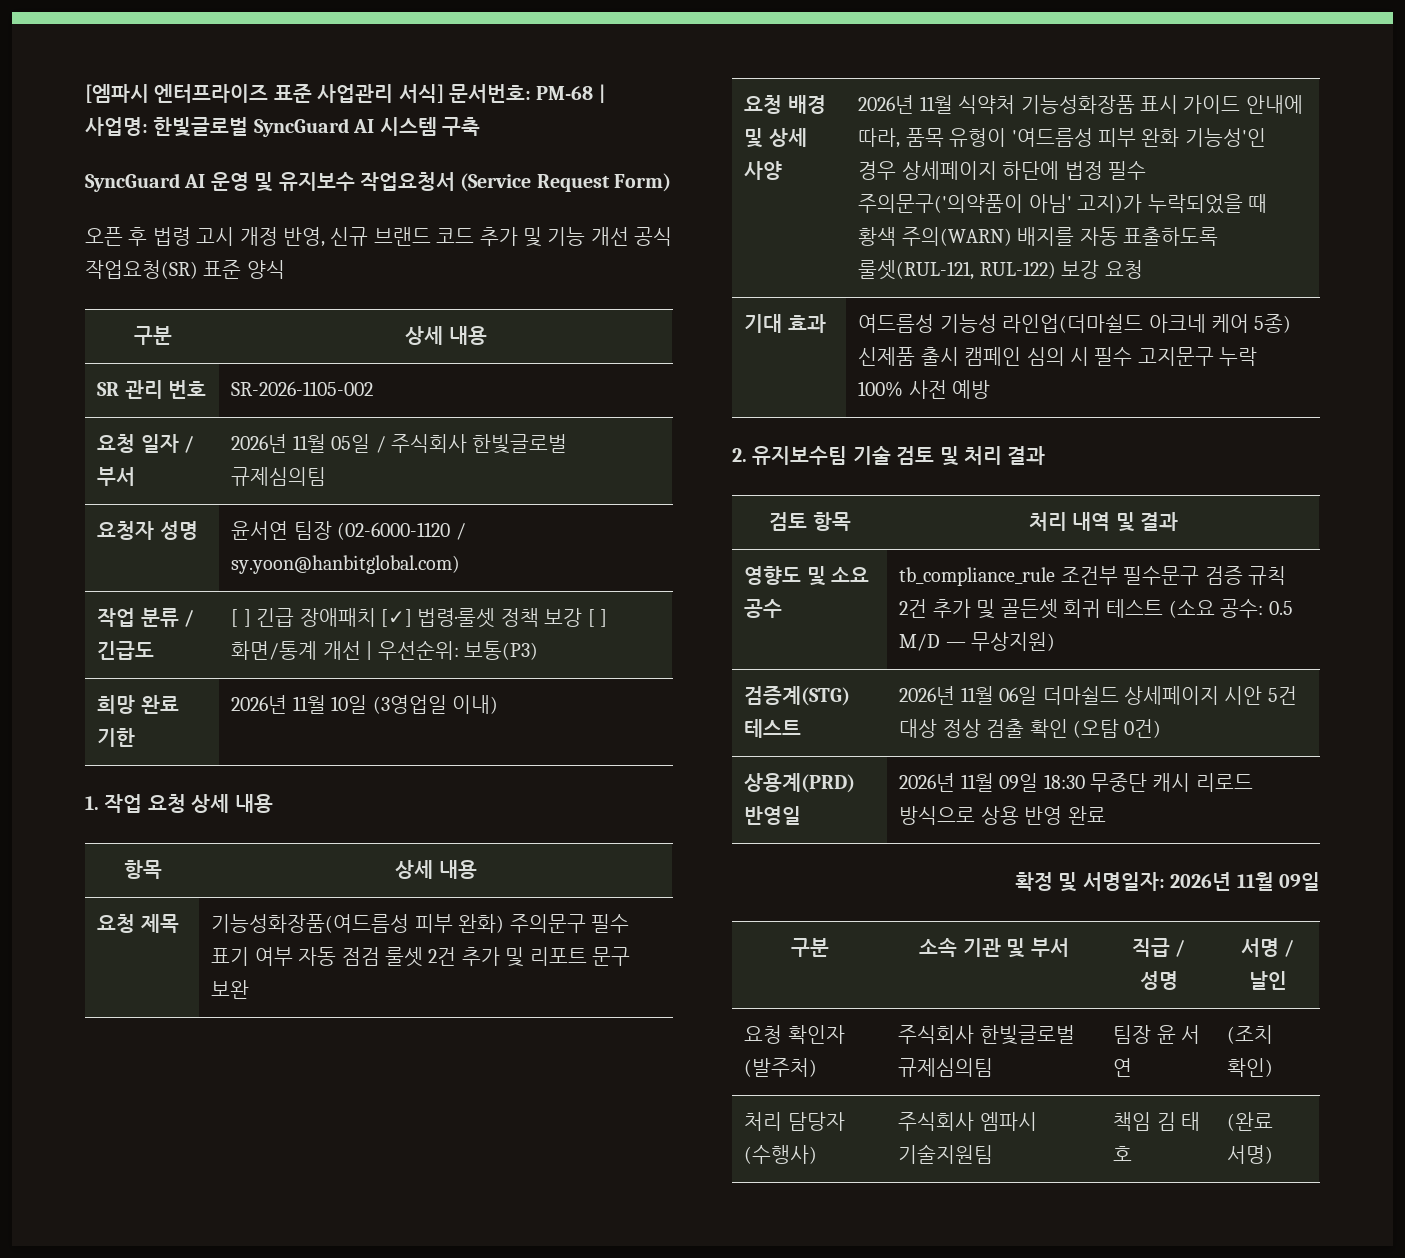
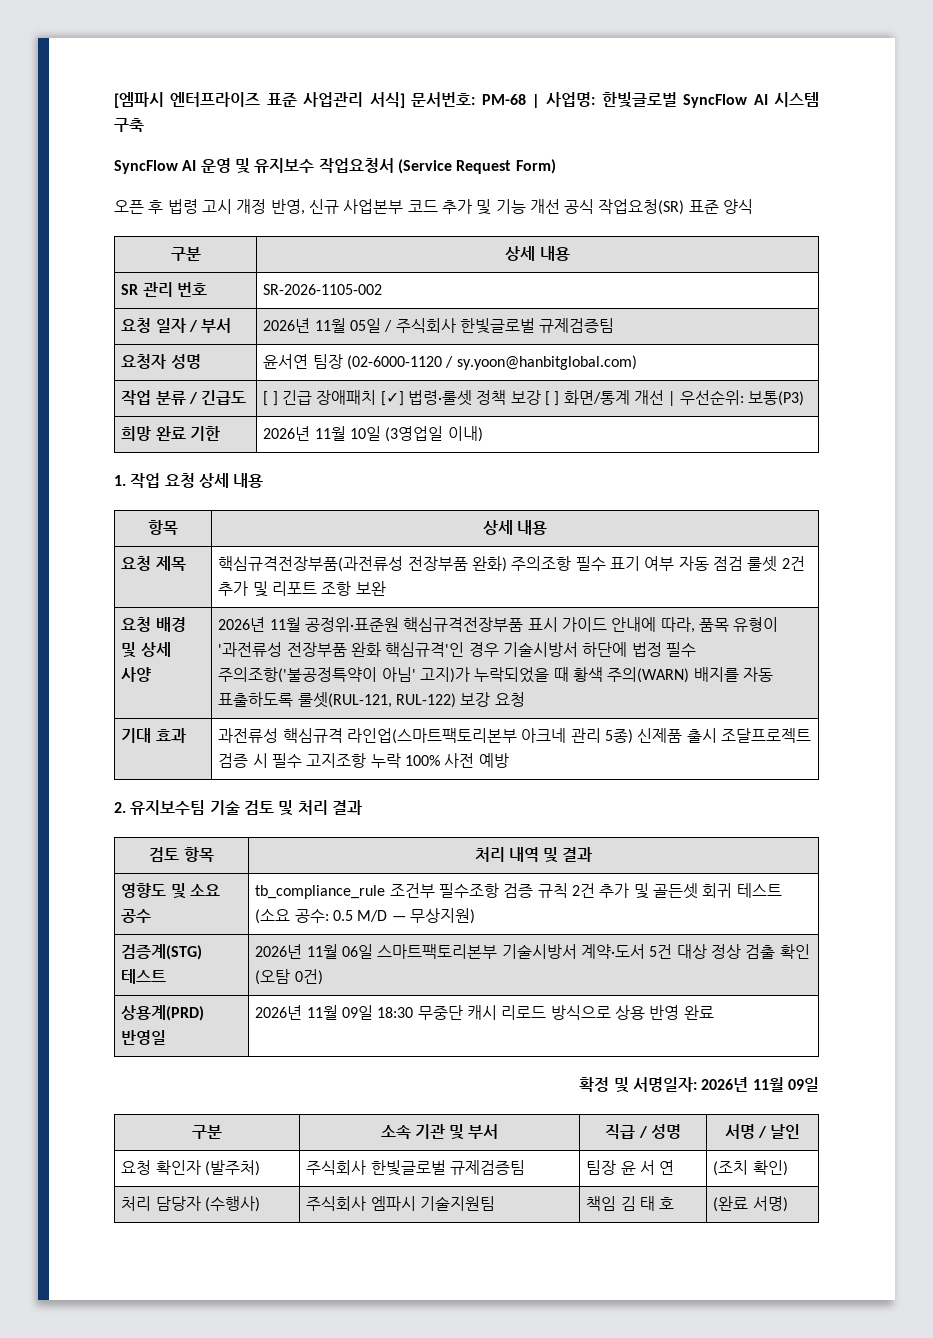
- [엠파시 엔터프라이즈 표준 사업관리 서식] 문서번호: PM-68 | 사업명: 한빛글로벌 SyncGuard AI 시스템 구축
+ [엠파시 엔터프라이즈 표준 사업관리 서식] 문서번호: PM-68 | 사업명: 한빛글로벌 SyncFlow AI 시스템 구축
- SyncGuard AI 운영 및 유지보수 작업요청서 (Service Request Form)
+ SyncFlow AI 운영 및 유지보수 작업요청서 (Service Request Form)
- 오픈 후 법령 고시 개정 반영, 신규 브랜드 코드 추가 및 기능 개선 공식 작업요청(SR) 표준 양식
+ 오픈 후 법령 고시 개정 반영, 신규 사업본부 코드 추가 및 기능 개선 공식 작업요청(SR) 표준 양식
- 요청 일자 / 부서 | 2026년 11월 05일 / 주식회사 한빛글로벌 규제심의팀
+ 요청 일자 / 부서 | 2026년 11월 05일 / 주식회사 한빛글로벌 규제검증팀
- 요청 제목 | 기능성화장품(여드름성 피부 완화) 주의문구 필수 표기 여부 자동 점검 룰셋 2건 추가 및 리포트 문구 보완
+ 요청 제목 | 핵심규격전장부품(과전류성 전장부품 완화) 주의조항 필수 표기 여부 자동 점검 룰셋 2건 추가 및 리포트 조항 보완
- 요청 배경 및 상세 사양 | 2026년 11월 식약처 기능성화장품 표시 가이드 안내에 따라, 품목 유형이 '여드름성 피부 완화 기능성'인 경우 상세페이지 하단에 법정 필수 주의문구('의약품이 아님' 고지)가 누락되었을 때 황색 주의(WARN) 배지를 자동 표출하도록 룰셋(RUL-121, RUL-122) 보강 요청
+ 요청 배경 및 상세 사양 | 2026년 11월 공정위·표준원 핵심규격전장부품 표시 가이드 안내에 따라, 품목 유형이 '과전류성 전장부품 완화 핵심규격'인 경우 기술시방서 하단에 법정 필수 주의조항('불공정특약이 아님' 고지)가 누락되었을 때 황색 주의(WARN) 배지를 자동 표출하도록 룰셋(RUL-121, RUL-122) 보강 요청
- 기대 효과 | 여드름성 기능성 라인업(더마쉴드 아크네 케어 5종) 신제품 출시 캠페인 심의 시 필수 고지문구 누락 100% 사전 예방
+ 기대 효과 | 과전류성 핵심규격 라인업(스마트팩토리본부 아크네 관리 5종) 신제품 출시 조달프로젝트 검증 시 필수 고지조항 누락 100% 사전 예방
- 영향도 및 소요 공수 | tb_compliance_rule 조건부 필수문구 검증 규칙 2건 추가 및 골든셋 회귀 테스트 (소요 공수: 0.5 M/D — 무상지원)
+ 영향도 및 소요 공수 | tb_compliance_rule 조건부 필수조항 검증 규칙 2건 추가 및 골든셋 회귀 테스트 (소요 공수: 0.5 M/D — 무상지원)
- 검증계(STG) 테스트 | 2026년 11월 06일 더마쉴드 상세페이지 시안 5건 대상 정상 검출 확인 (오탐 0건)
+ 검증계(STG) 테스트 | 2026년 11월 06일 스마트팩토리본부 기술시방서 계약·도서 5건 대상 정상 검출 확인 (오탐 0건)
- 요청 확인자 (발주처) | 주식회사 한빛글로벌 규제심의팀 | 팀장 윤 서 연 | (조치 확인)
+ 요청 확인자 (발주처) | 주식회사 한빛글로벌 규제검증팀 | 팀장 윤 서 연 | (조치 확인)

